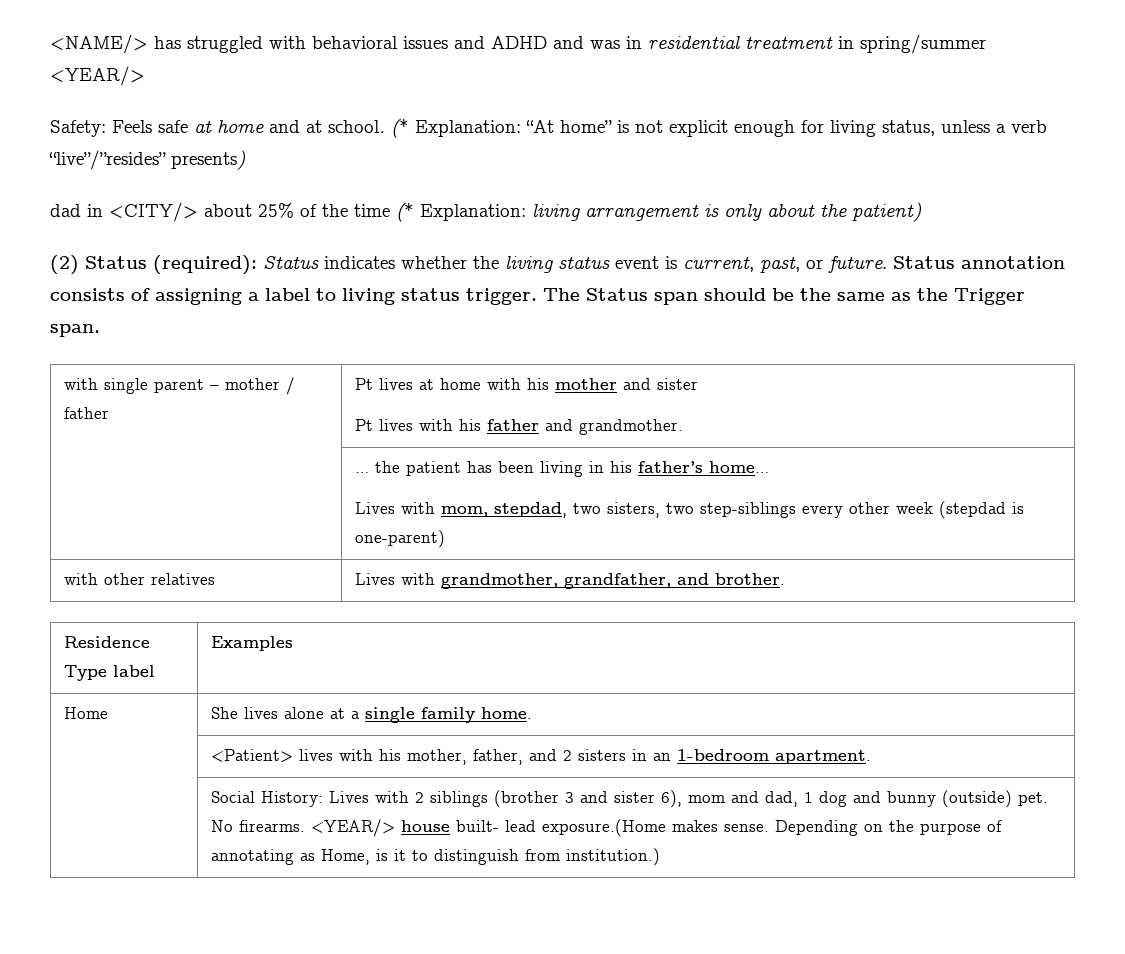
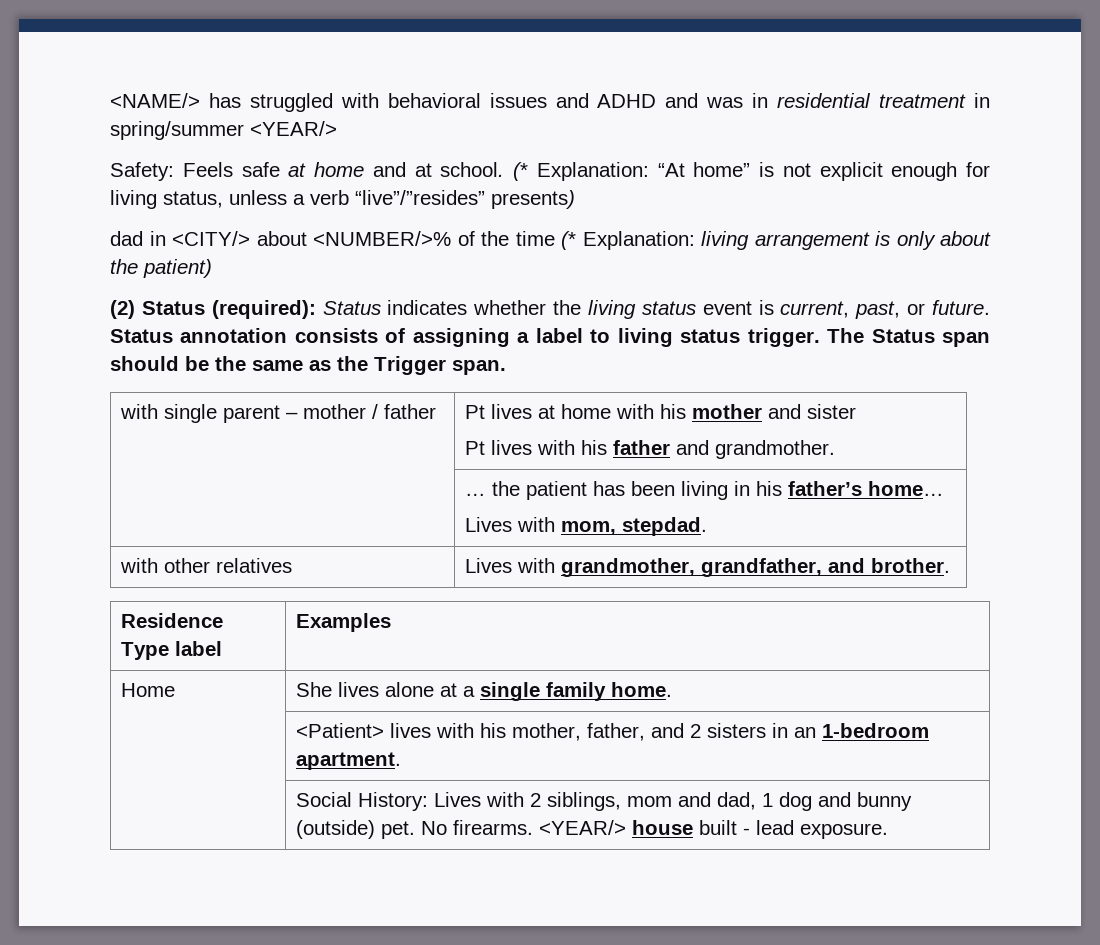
- dad in <CITY/> about 25% of the time (* Explanation: living arrangement is only about the patient)
+ dad in <CITY/> about <NUMBER/>% of the time (* Explanation: living arrangement is only about the patient)
  | … the patient has been living in his father’s home…
- Lives with mom, stepdad, two sisters, two step-siblings every other week (stepdad is one-parent)
+ Lives with mom, stepdad.
- Social History: Lives with 2 siblings (brother 3 and sister 6), mom and dad, 1 dog and bunny (outside) pet.
+ Social History: Lives with 2 siblings, mom and dad, 1 dog and bunny (outside) pet.
- <YEAR/> house built- lead exposure.(Home makes sense. Depending on the purpose of annotating as Home, is it to distinguish from institution.)
+ <YEAR/> house built - lead exposure.

